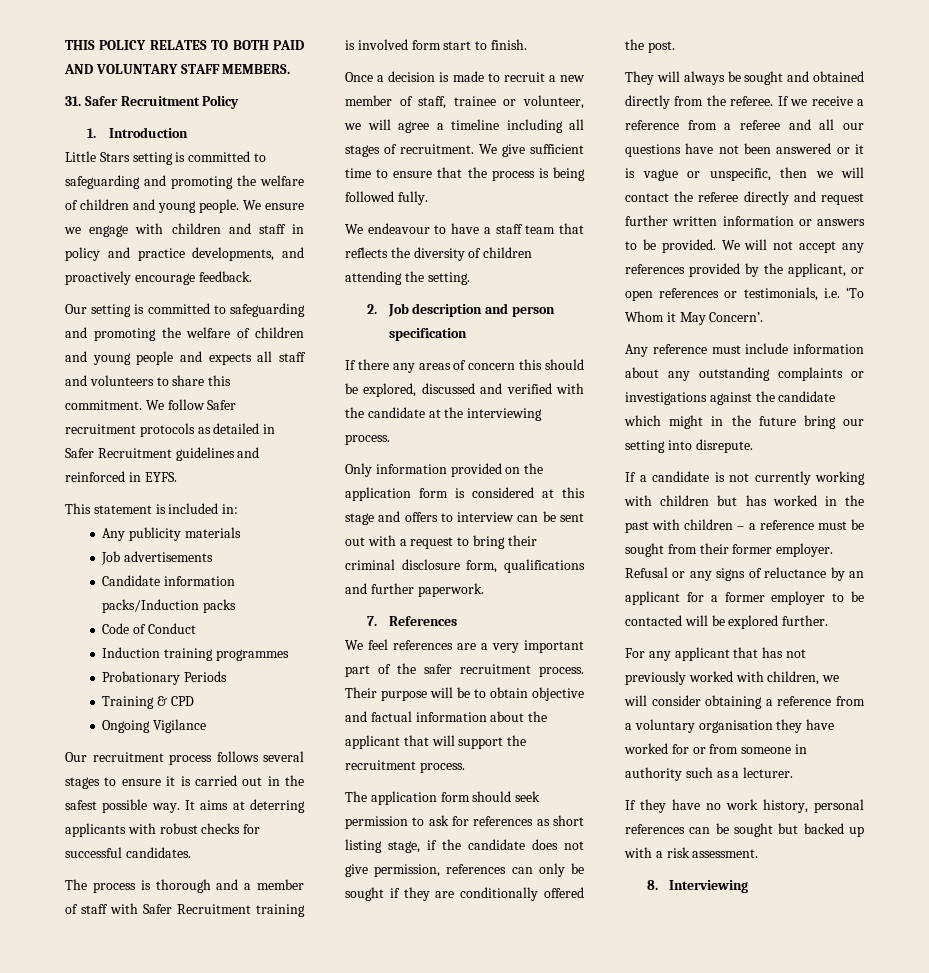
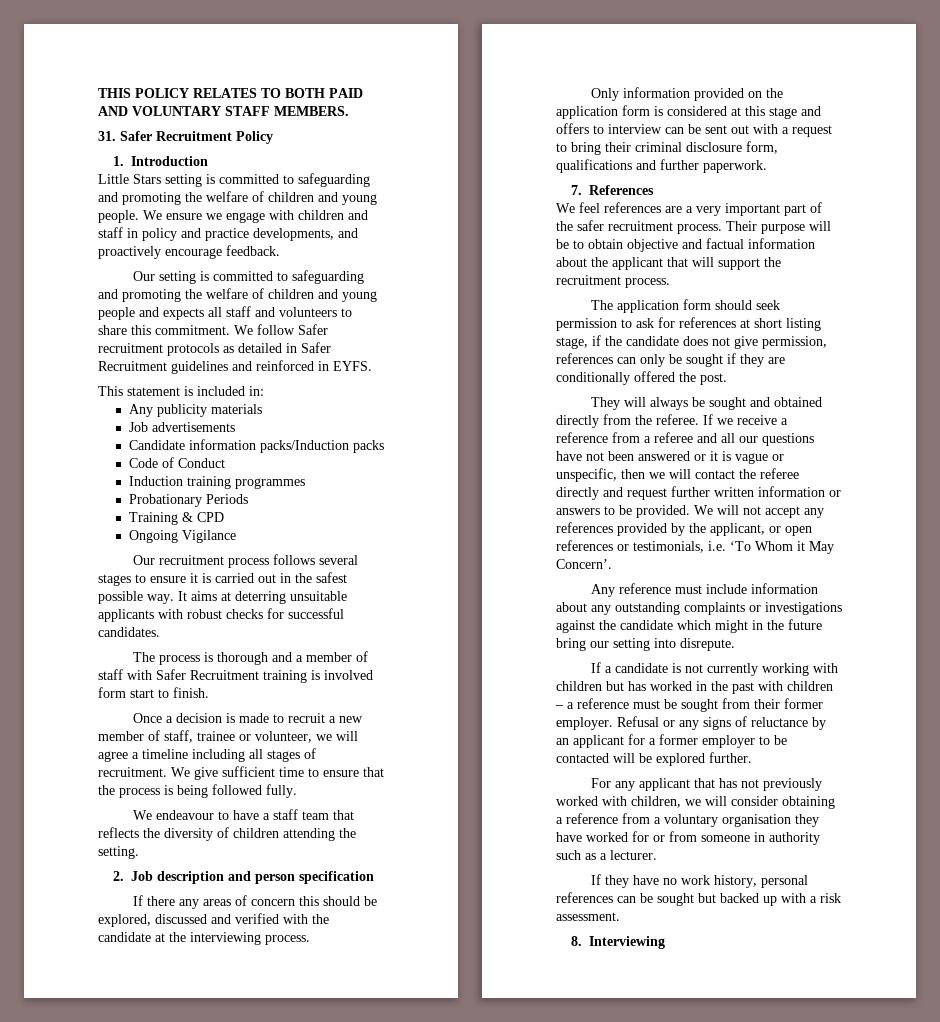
- It aims at deterring applicants with robust checks for successful candidates.
+ It aims at deterring unsuitable applicants with robust checks for successful candidates.
- The application form should seek permission to ask for references as short listing stage, if the candidate does not give permission, references can only be sought if they are conditionally offered the post.
+ The application form should seek permission to ask for references at short listing stage, if the candidate does not give permission, references can only be sought if they are conditionally offered the post.

